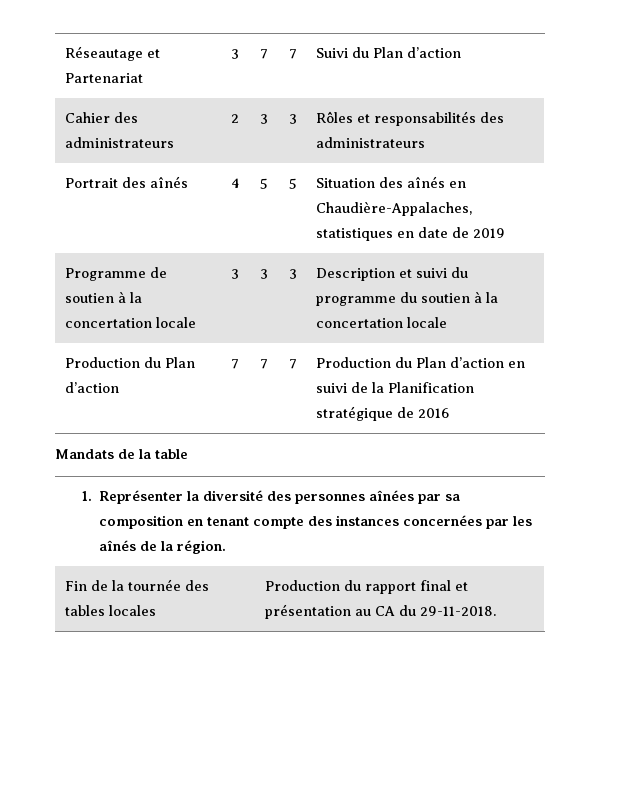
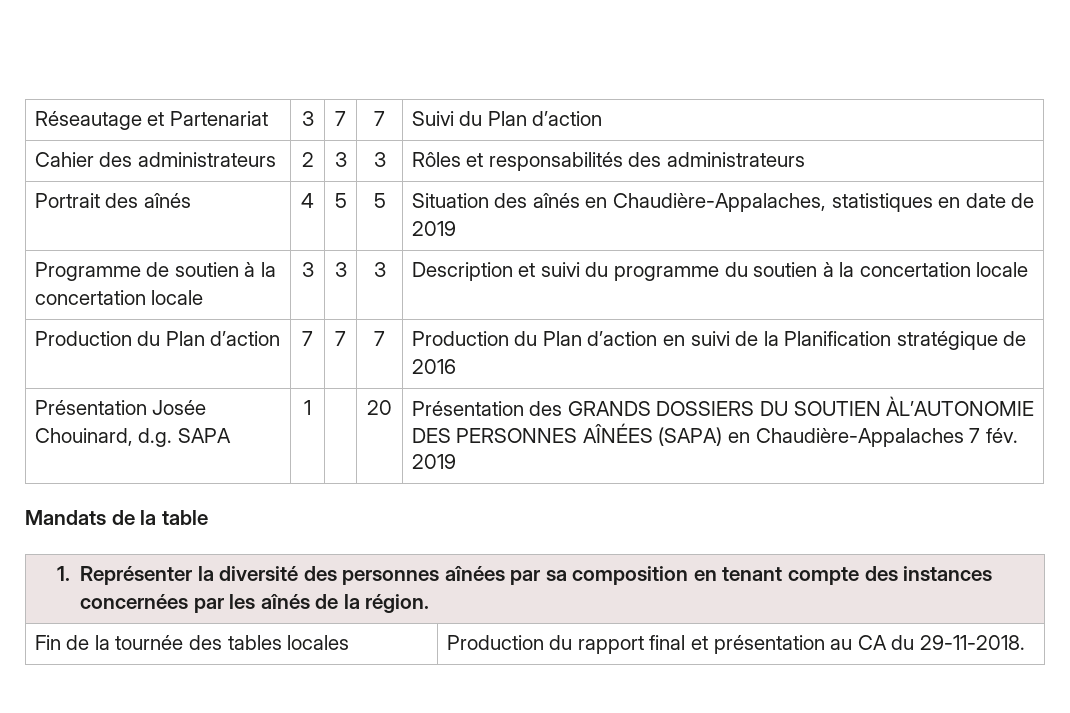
+ Présentation Josée Chouinard, d.g. SAPA | 1 | | 20 | Présentation des GRANDS DOSSIERS DU SOUTIEN ÀL’AUTONOMIE DES PERSONNES AÎNÉES (SAPA) en Chaudière-Appalaches 7 fév. 2019

